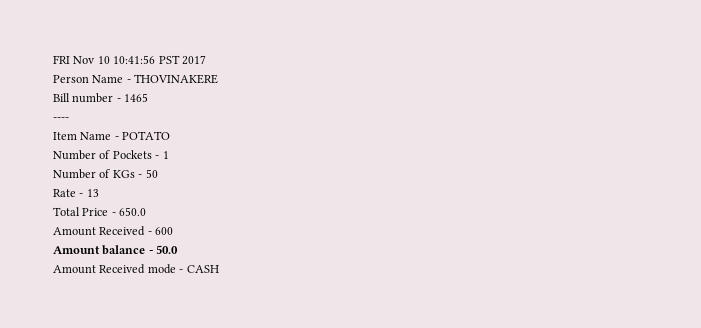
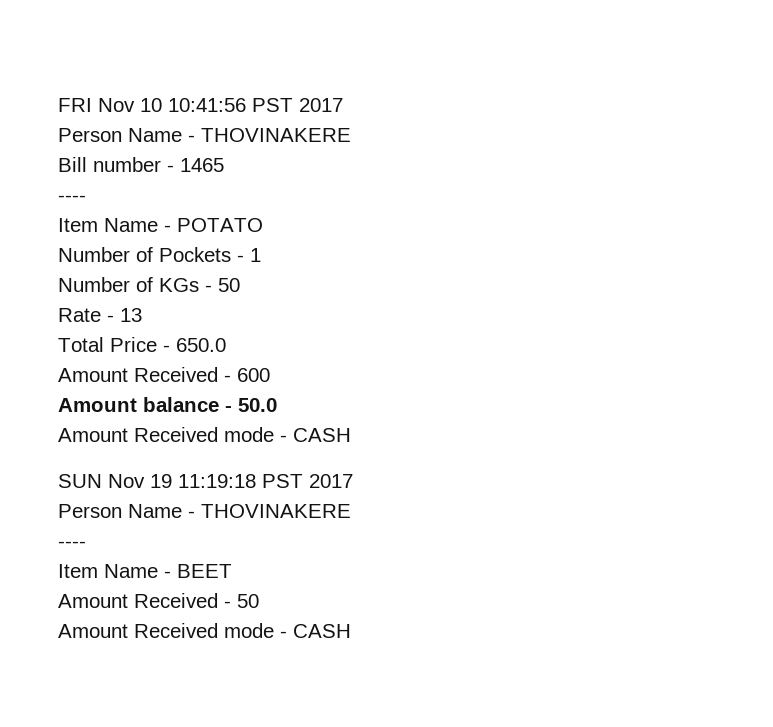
+ SUN Nov 19 11:19:18 PST 2017
+ Person Name - THOVINAKERE
+ ----
+ Item Name - BEET
+ Amount Received - 50
+ Amount Received mode - CASH

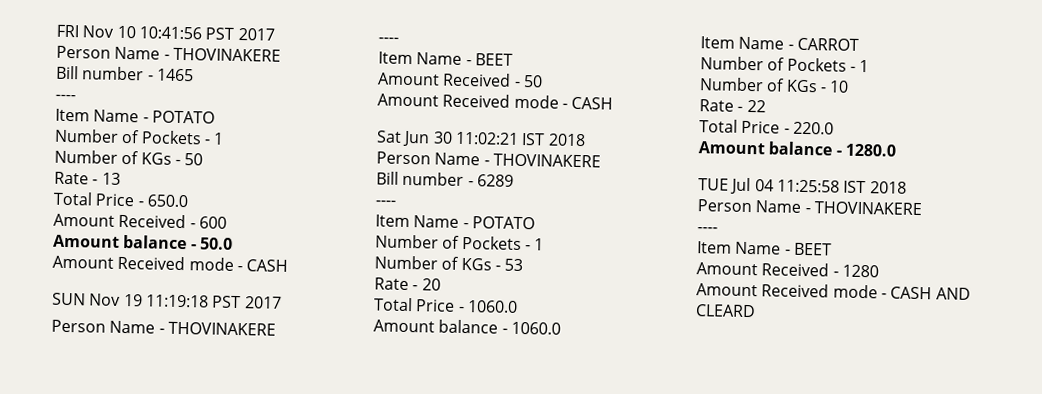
+ Sat Jun 30 11:02:21 IST 2018
+ Person Name - THOVINAKERE
+ Bill number - 6289
+ ----
+ Item Name - POTATO
+ Number of Pockets - 1
+ Number of KGs - 53
+ Rate - 20
+ Total Price - 1060.0
+ Amount balance - 1060.0
+ Item Name - CARROT
+ Number of Pockets - 1
+ Number of KGs - 10
+ Rate - 22
+ Total Price - 220.0
+ Amount balance - 1280.0
+ TUE Jul 04 11:25:58 IST 2018
+ Person Name - THOVINAKERE
+ ----
+ Item Name - BEET
+ Amount Received - 1280
+ Amount Received mode - CASH AND CLEARD

